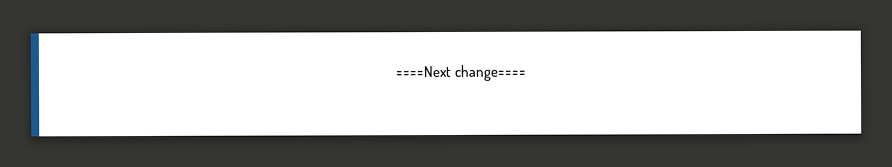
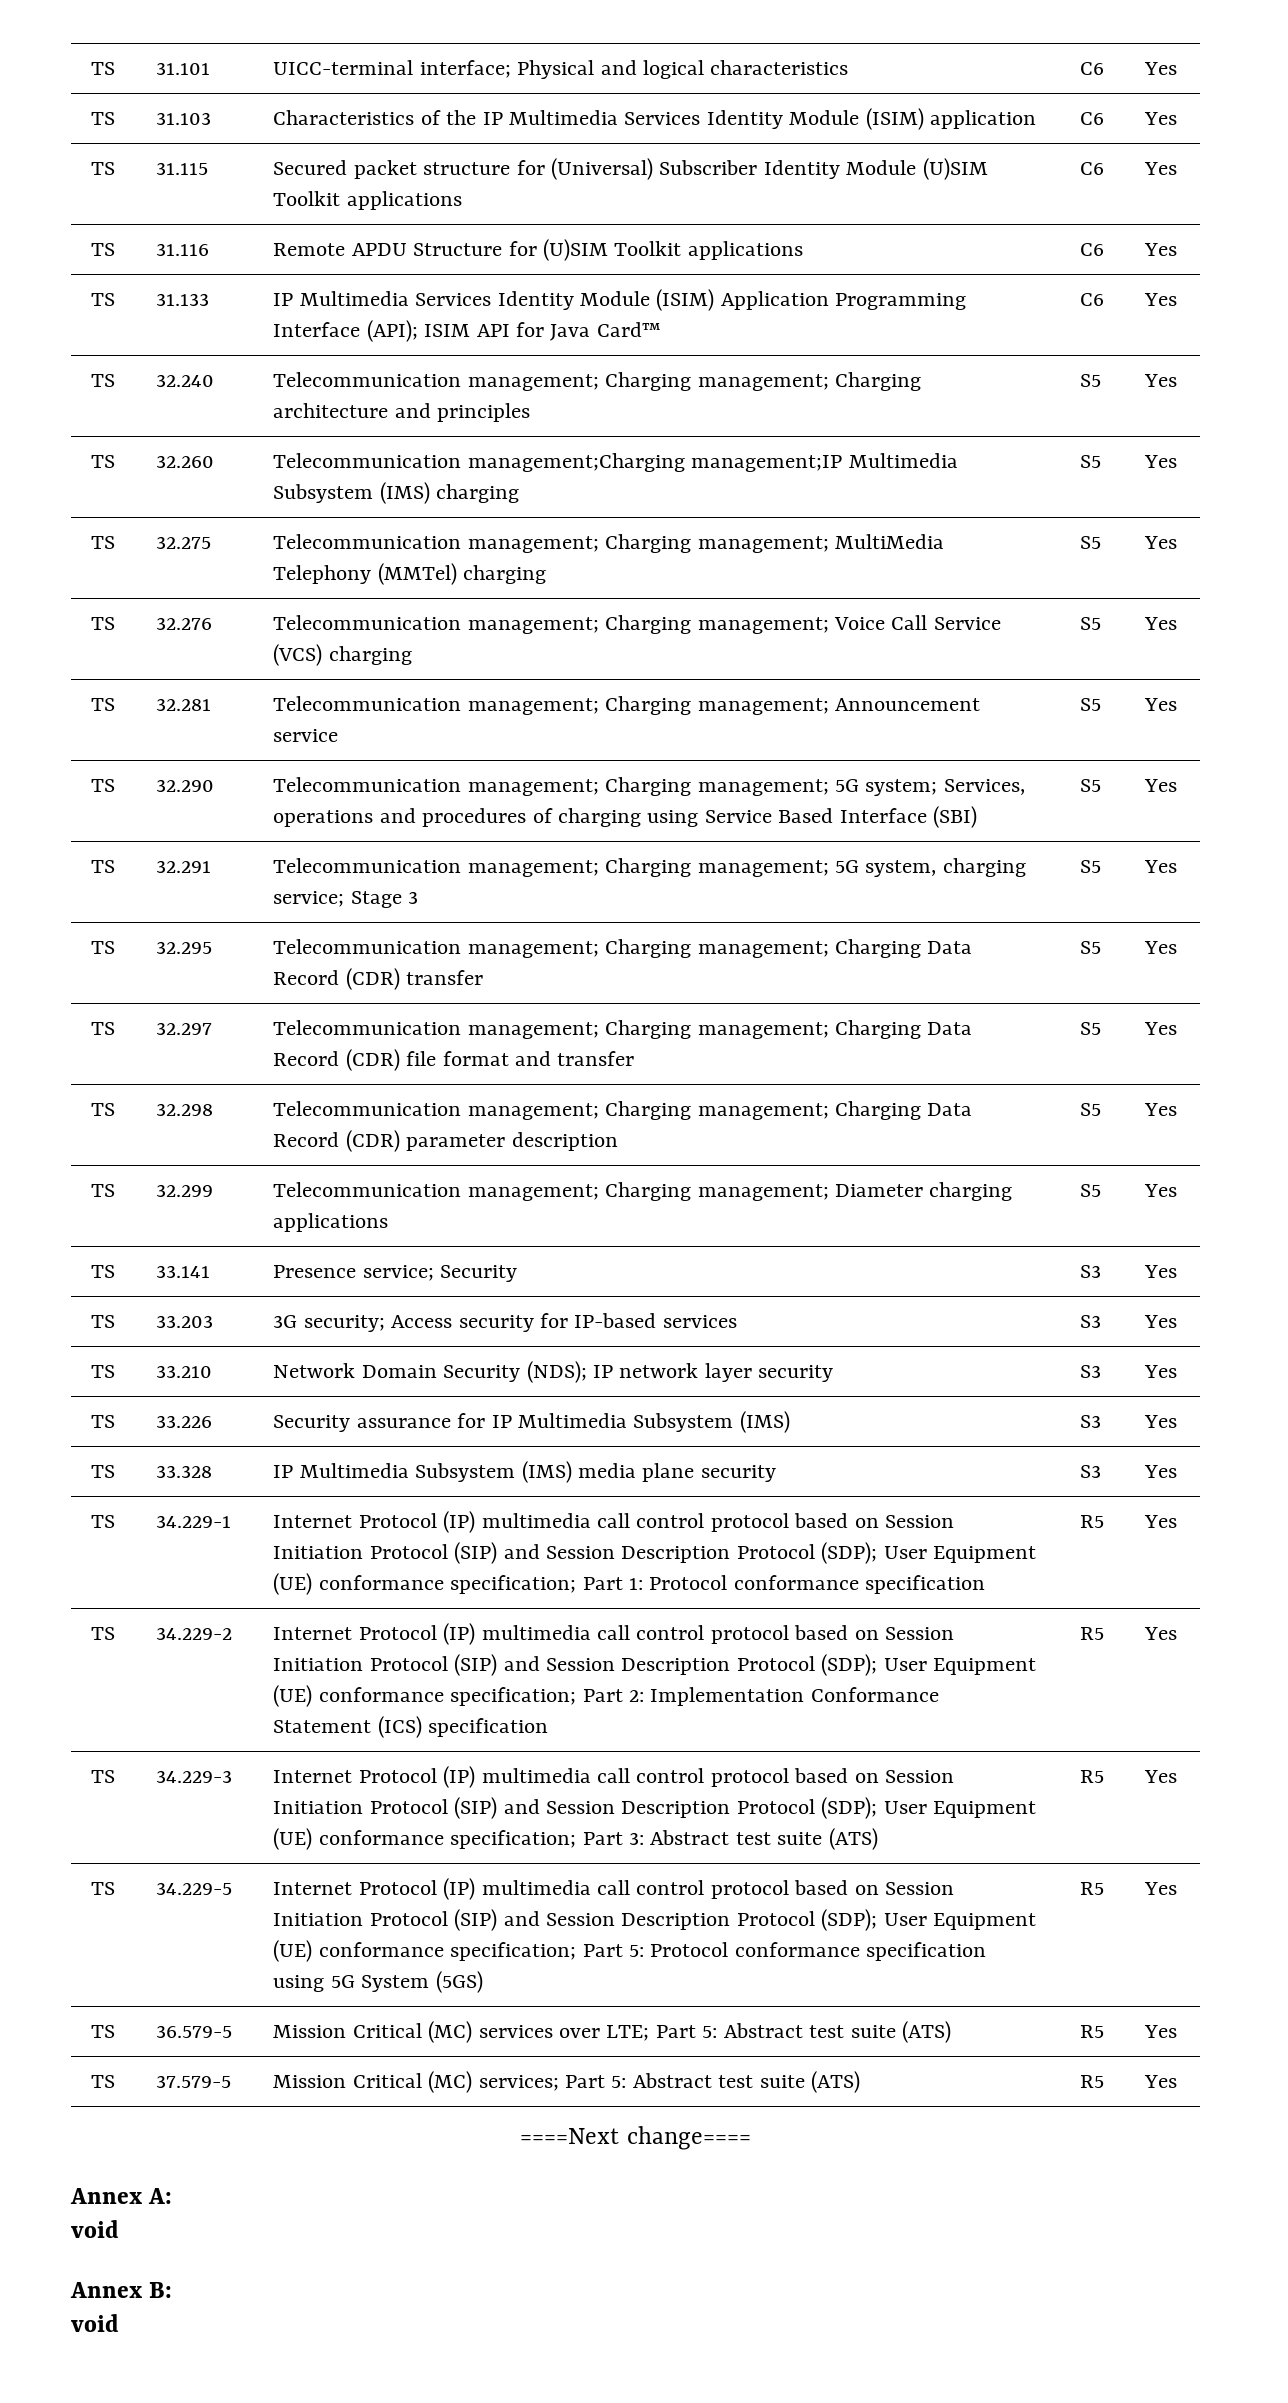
+ TS | 31.101 | UICC-terminal interface; Physical and logical characteristics | C6 | Yes
+ TS | 31.103 | Characteristics of the IP Multimedia Services Identity Module (ISIM) application | C6 | Yes
+ TS | 31.115 | Secured packet structure for (Universal) Subscriber Identity Module (U)SIM Toolkit applications | C6 | Yes
+ TS | 31.116 | Remote APDU Structure for (U)SIM Toolkit applications | C6 | Yes
+ TS | 31.133 | IP Multimedia Services Identity Module (ISIM) Application Programming Interface (API); ISIM API for Java Card™ | C6 | Yes
+ TS | 32.240 | Telecommunication management; Charging management; Charging architecture and principles | S5 | Yes
+ TS | 32.260 | Telecommunication management;Charging management;IP Multimedia Subsystem (IMS) charging | S5 | Yes
+ TS | 32.275 | Telecommunication management; Charging management; MultiMedia Telephony (MMTel) charging | S5 | Yes
+ TS | 32.276 | Telecommunication management; Charging management; Voice Call Service (VCS) charging | S5 | Yes
+ TS | 32.281 | Telecommunication management; Charging management; Announcement service | S5 | Yes
+ TS | 32.290 | Telecommunication management; Charging management; 5G system; Services, operations and procedures of charging using Service Based Interface (SBI) | S5 | Yes
+ TS | 32.291 | Telecommunication management; Charging management; 5G system, charging service; Stage 3 | S5 | Yes
+ TS | 32.295 | Telecommunication management; Charging management; Charging Data Record (CDR) transfer | S5 | Yes
+ TS | 32.297 | Telecommunication management; Charging management; Charging Data Record (CDR) file format and transfer | S5 | Yes
+ TS | 32.298 | Telecommunication management; Charging management; Charging Data Record (CDR) parameter description | S5 | Yes
+ TS | 32.299 | Telecommunication management; Charging management; Diameter charging applications | S5 | Yes
+ TS | 33.141 | Presence service; Security | S3 | Yes
+ TS | 33.203 | 3G security; Access security for IP-based services | S3 | Yes
+ TS | 33.210 | Network Domain Security (NDS); IP network layer security | S3 | Yes
+ TS | 33.226 | Security assurance for IP Multimedia Subsystem (IMS) | S3 | Yes
+ TS | 33.328 | IP Multimedia Subsystem (IMS) media plane security | S3 | Yes
+ TS | 34.229-1 | Internet Protocol (IP) multimedia call control protocol based on Session Initiation Protocol (SIP) and Session Description Protocol (SDP); User Equipment (UE) conformance specification; Part 1: Protocol conformance specification | R5 | Yes
+ TS | 34.229-2 | Internet Protocol (IP) multimedia call control protocol based on Session Initiation Protocol (SIP) and Session Description Protocol (SDP); User Equipment (UE) conformance specification; Part 2: Implementation Conformance Statement (ICS) specification | R5 | Yes
+ TS | 34.229-3 | Internet Protocol (IP) multimedia call control protocol based on Session Initiation Protocol (SIP) and Session Description Protocol (SDP); User Equipment (UE) conformance specification; Part 3: Abstract test suite (ATS) | R5 | Yes
+ TS | 34.229-5 | Internet Protocol (IP) multimedia call control protocol based on Session Initiation Protocol (SIP) and Session Description Protocol (SDP); User Equipment (UE) conformance specification; Part 5: Protocol conformance specification using 5G System (5GS) | R5 | Yes
+ TS | 36.579-5 | Mission Critical (MC) services over LTE; Part 5: Abstract test suite (ATS) | R5 | Yes
+ TS | 37.579-5 | Mission Critical (MC) services; Part 5: Abstract test suite (ATS) | R5 | Yes
  ====Next change====
+ Annex A:
+ void
+ Annex B:
+ void

